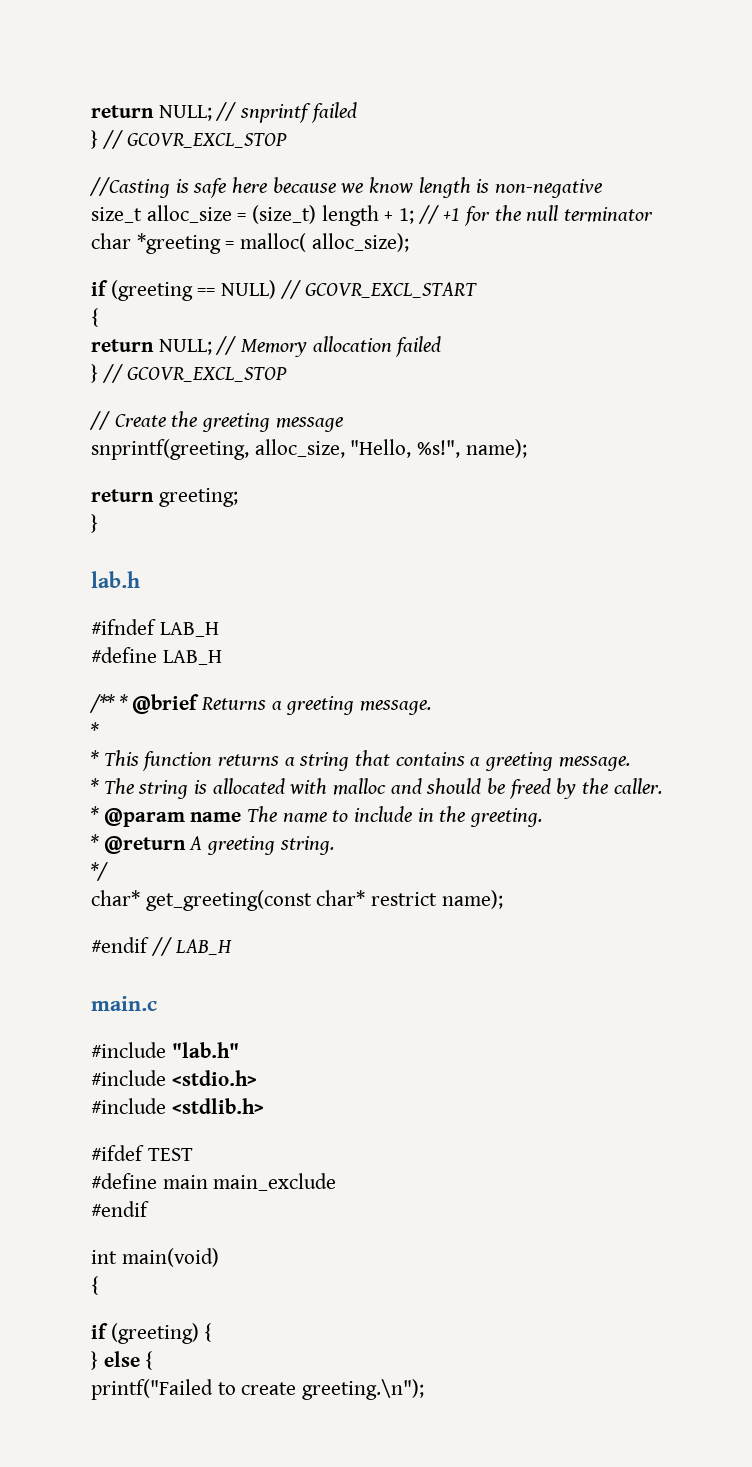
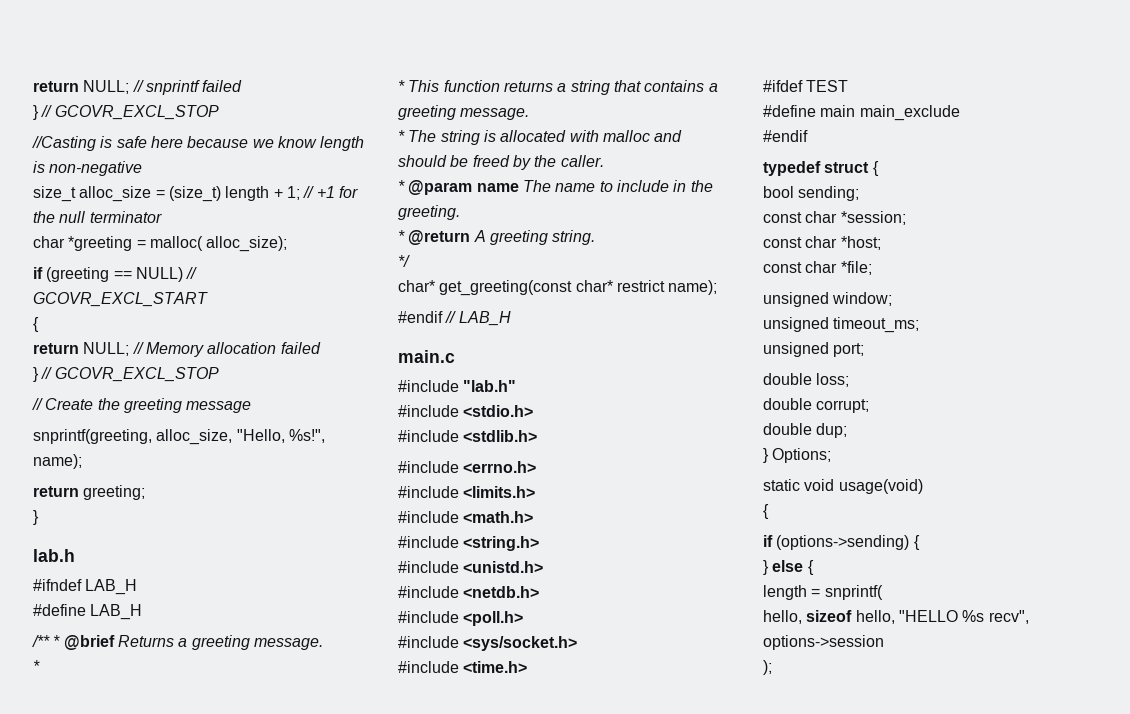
+ #include <errno.h>
+ #include <limits.h>
+ #include <math.h>
+ #include <string.h>
+ #include <unistd.h>
+ #include <netdb.h>
+ #include <poll.h>
+ #include <sys/socket.h>
+ #include <time.h>
- int main(void)
+ typedef struct {
+ bool sending;
+ const char *session;
+ const char *host;
+ const char *file;
+ unsigned window;
+ unsigned timeout_ms;
+ unsigned port;
+ double loss;
+ double corrupt;
+ double dup;
+ } Options;
+ static void usage(void)
- if (greeting) {
+ if (options->sending) {
- printf("Failed to create greeting.\n");
+ length = snprintf(
+ hello, sizeof hello, "HELLO %s recv", options->session
+ );

